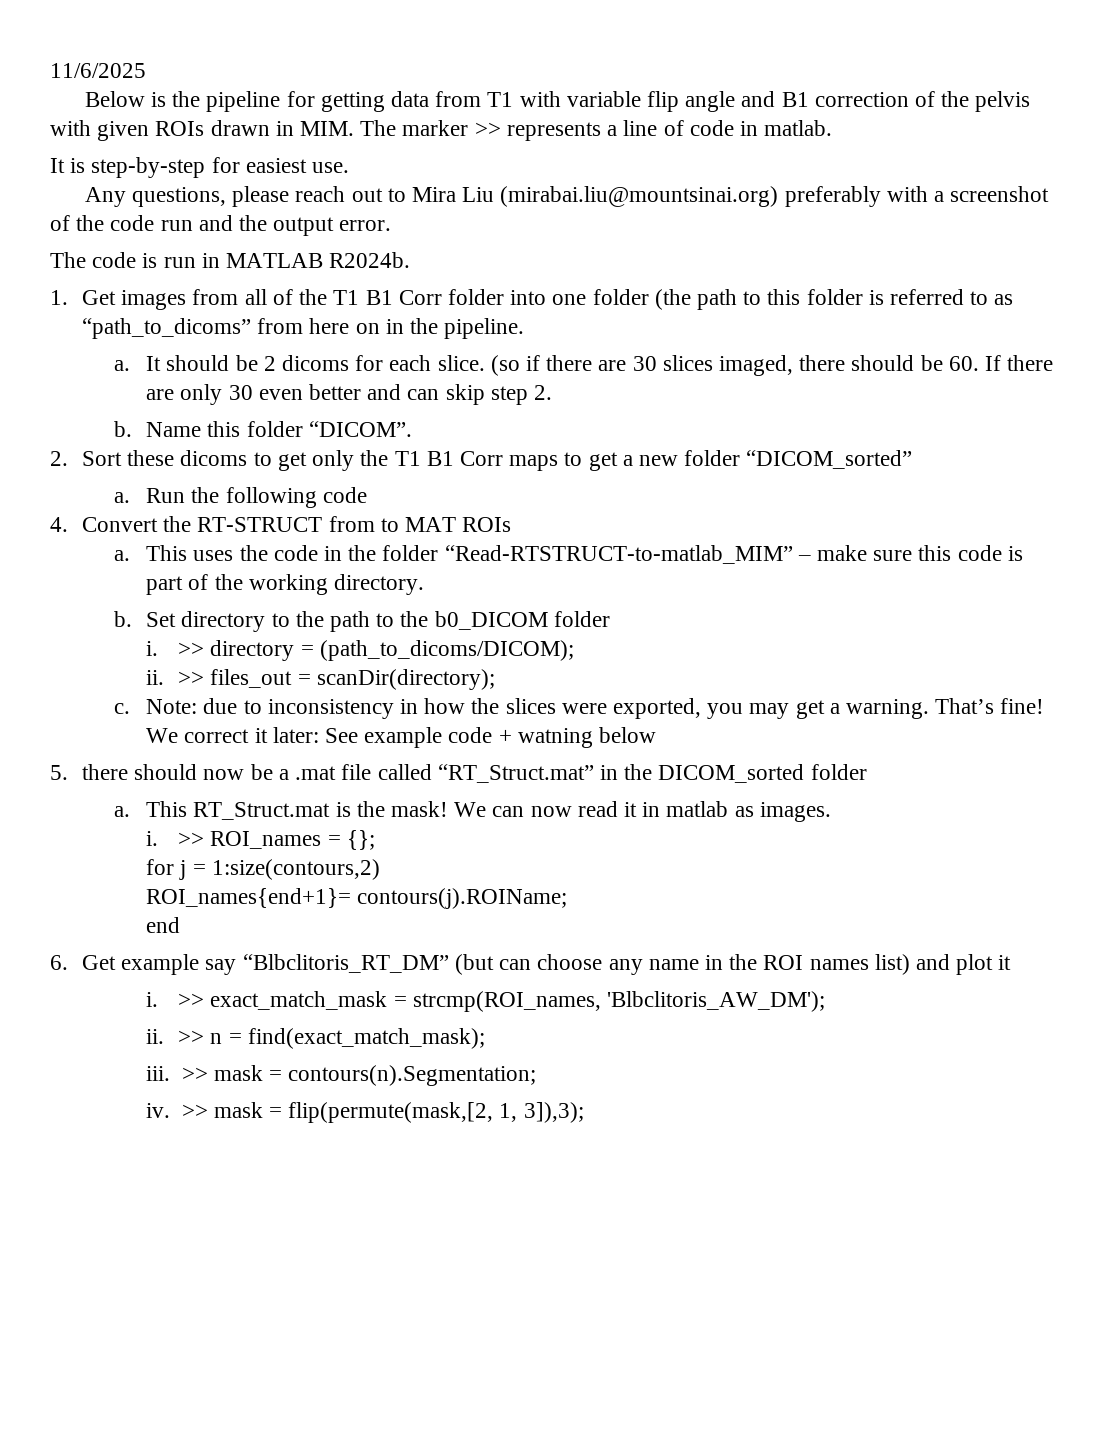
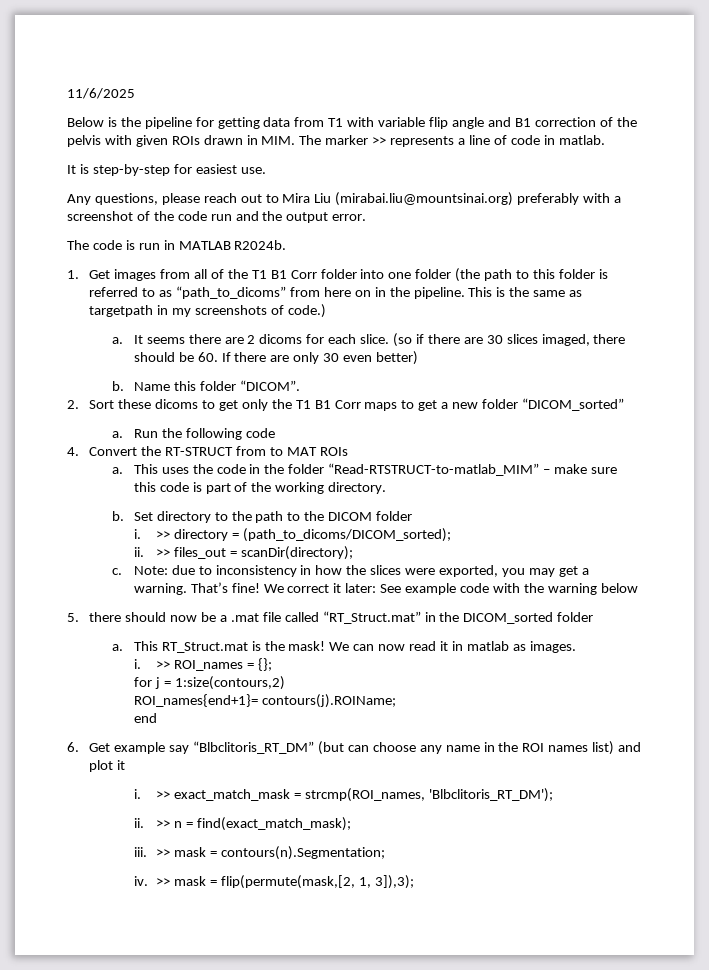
+ This is the same as targetpath in my screenshots of code.)
- It should be 2 dicoms for each slice.
+ It seems there are 2 dicoms for each slice.
- (so if there are 30 slices imaged, there should be 60. If there are only 30 even better and can skip step 2.
+ (so if there are 30 slices imaged, there should be 60. If there are only 30 even better)
- Set directory to the path to the b0_DICOM folder
+ Set directory to the path to the DICOM folder
- >> directory = (path_to_dicoms/DICOM);
+ >> directory = (path_to_dicoms/DICOM_sorted);
- We correct it later: See example code + watning below
+ We correct it later: See example code with the warning below
- >> exact_match_mask = strcmp(ROI_names, 'Blbclitoris_AW_DM');
+ >> exact_match_mask = strcmp(ROI_names, 'Blbclitoris_RT_DM');

